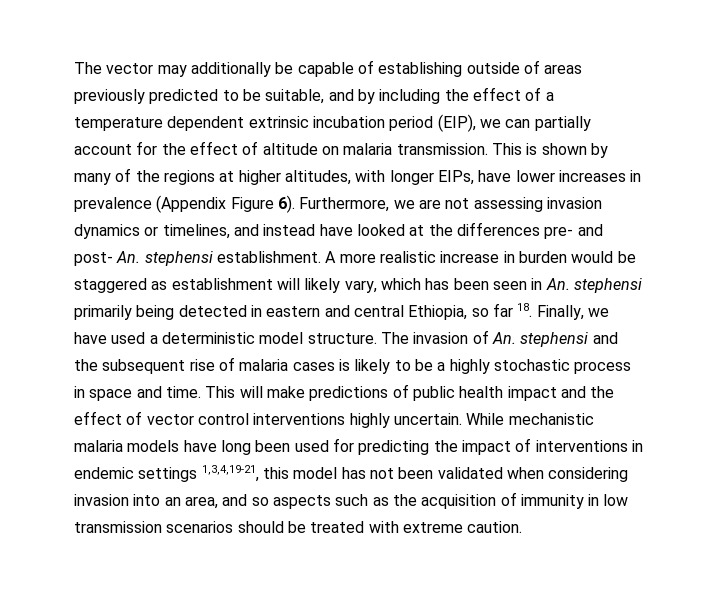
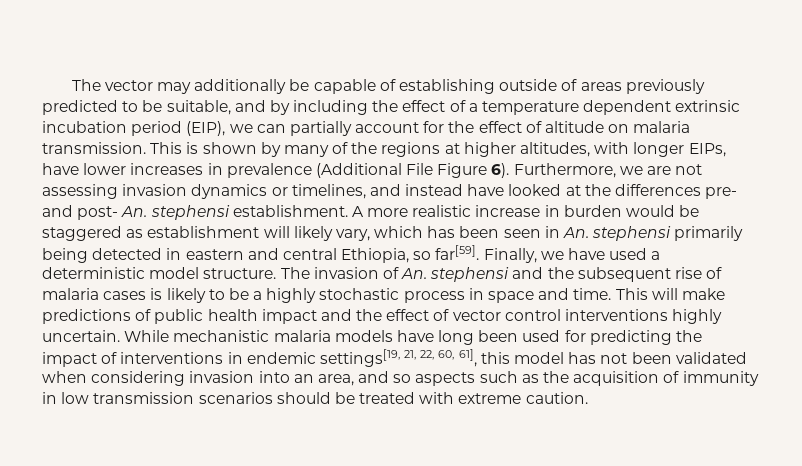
- This is shown by many of the regions at higher altitudes, with longer EIPs, have lower increases in prevalence (Appendix Figure 6).
+ This is shown by many of the regions at higher altitudes, with longer EIPs, have lower increases in prevalence (Additional File Figure 6).
- A more realistic increase in burden would be staggered as establishment will likely vary, which has been seen in An. stephensi primarily being detected in eastern and central Ethiopia, so far 18. Finally, we have used a deterministic model structure.
+ A more realistic increase in burden would be staggered as establishment will likely vary, which has been seen in An. stephensi primarily being detected in eastern and central Ethiopia, so far[59]. Finally, we have used a deterministic model structure.
- While mechanistic malaria models have long been used for predicting the impact of interventions in endemic settings 1,3,4,19-21, this model has not been validated when considering invasion into an area, and so aspects such as the acquisition of immunity in low transmission scenarios should be treated with extreme caution.
+ While mechanistic malaria models have long been used for predicting the impact of interventions in endemic settings[19, 21, 22, 60, 61], this model has not been validated when considering invasion into an area, and so aspects such as the acquisition of immunity in low transmission scenarios should be treated with extreme caution.

